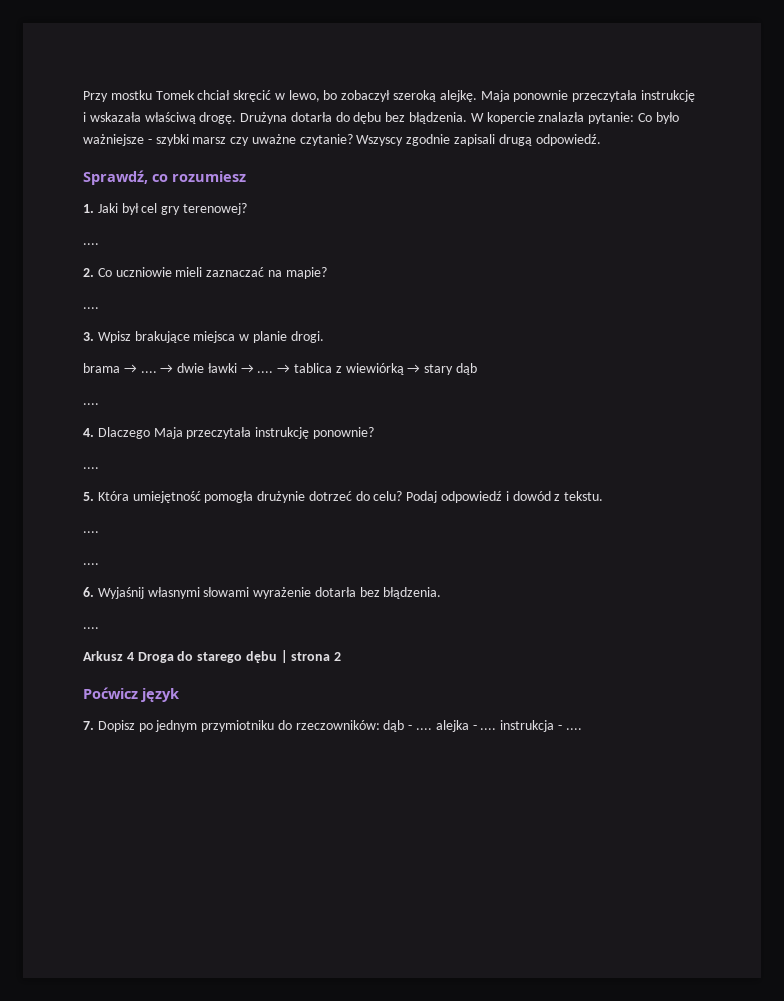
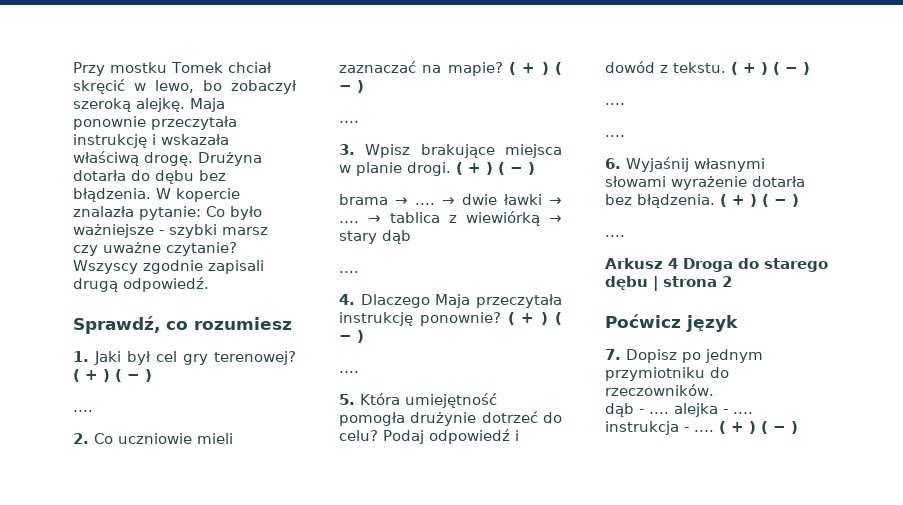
- 1. Jaki był cel gry terenowej?
+ 1. Jaki był cel gry terenowej? ( + ) ( − )
- 2. Co uczniowie mieli zaznaczać na mapie?
+ 2. Co uczniowie mieli zaznaczać na mapie? ( + ) ( − )
- 3. Wpisz brakujące miejsca w planie drogi.
+ 3. Wpisz brakujące miejsca w planie drogi. ( + ) ( − )
- 4. Dlaczego Maja przeczytała instrukcję ponownie?
+ 4. Dlaczego Maja przeczytała instrukcję ponownie? ( + ) ( − )
- Podaj odpowiedź i dowód z tekstu.
+ Podaj odpowiedź i dowód z tekstu. ( + ) ( − )
- 6. Wyjaśnij własnymi słowami wyrażenie dotarła bez błądzenia.
+ 6. Wyjaśnij własnymi słowami wyrażenie dotarła bez błądzenia. ( + ) ( − )
- 7. Dopisz po jednym przymiotniku do rzeczowników: dąb - .... alejka - .... instrukcja - ....
+ 7. Dopisz po jednym przymiotniku do rzeczowników.
+ dąb - .... alejka - .... instrukcja - .... ( + ) ( − )

